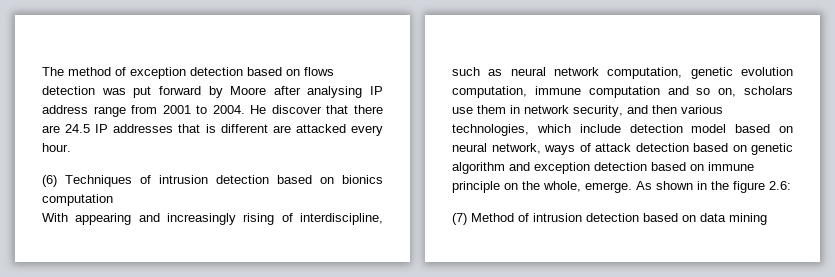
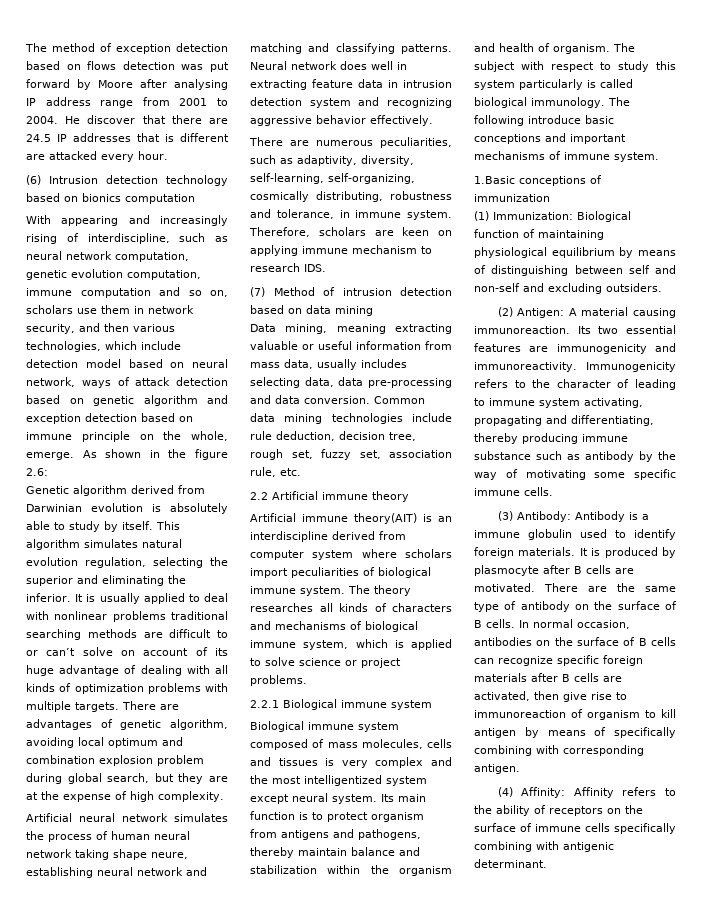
- (6) Techniques of intrusion detection based on bionics computation
+ (6) Intrusion detection technology based on bionics computation
+ Genetic algorithm derived from Darwinian evolution is absolutely able to study by itself. This algorithm simulates natural evolution regulation, selecting the superior and eliminating the inferior. It is usually applied to deal with nonlinear problems traditional searching methods are difficult to or can’t solve on account of its huge advantage of dealing with all kinds of optimization problems with multiple targets. There are advantages of genetic algorithm, avoiding local optimum and combination explosion problem during global search, but they are at the expense of high complexity.
+ Artificial neural network simulates the process of human neural network taking shape neure, establishing neural network and matching and classifying patterns. Neural network does well in extracting feature data in intrusion detection system and recognizing aggressive behavior effectively.
+ There are numerous peculiarities, such as adaptivity, diversity, self-learning, self-organizing, cosmically distributing, robustness and tolerance, in immune system. Therefore, scholars are keen on applying immune mechanism to research IDS.
+ Data mining, meaning extracting valuable or useful information from mass data, usually includes selecting data, data pre-processing and data conversion. Common data mining technologies include rule deduction, decision tree, rough set, fuzzy set, association rule, etc.
+ 2.2 Artificial immune theory
+ Artificial immune theory(AIT) is an interdiscipline derived from computer system where scholars import peculiarities of biological immune system. The theory researches all kinds of characters and mechanisms of biological immune system, which is applied to solve science or project problems.
+ 2.2.1 Biological immune system
+ Biological immune system composed of mass molecules, cells and tissues is very complex and the most intelligentized system except neural system. Its main function is to protect organism from antigens and pathogens, thereby maintain balance and stabilization within the organism and health of organism. The subject with respect to study this system particularly is called biological immunology. The following introduce basic conceptions and important mechanisms of immune system.
+ 1.Basic conceptions of immunization
+ (1) Immunization: Biological function of maintaining physiological equilibrium by means of distinguishing between self and non-self and excluding outsiders.
+ (2) Antigen: A material causing immunoreaction. Its two essential features are immunogenicity and immunoreactivity. Immunogenicity refers to the character of leading to immune system activating, propagating and differentiating, thereby producing immune substance such as antibody by the way of motivating some specific immune cells.
+ (3) Antibody: Antibody is a immune globulin used to identify foreign materials. It is produced by plasmocyte after B cells are motivated. There are the same type of antibody on the surface of B cells. In normal occasion, antibodies on the surface of B cells can recognize specific foreign materials after B cells are activated, then give rise to immunoreaction of organism to kill antigen by means of specifically combining with corresponding antigen.
+ (4) Affinity: Affinity refers to the ability of receptors on the surface of immune cells specifically combining with antigenic determinant.

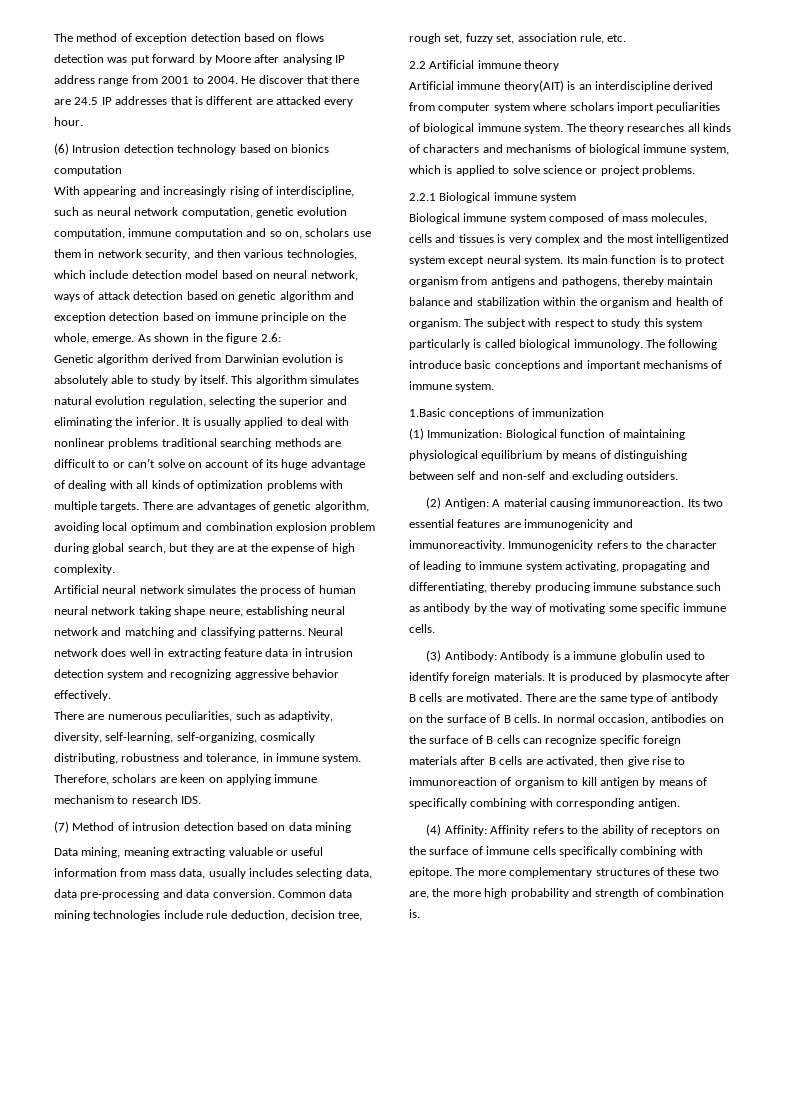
- (4) Affinity: Affinity refers to the ability of receptors on the surface of immune cells specifically combining with antigenic determinant.
+ (4) Affinity: Affinity refers to the ability of receptors on the surface of immune cells specifically combining with epitope. The more complementary structures of these two are, the more high probability and strength of combination is.

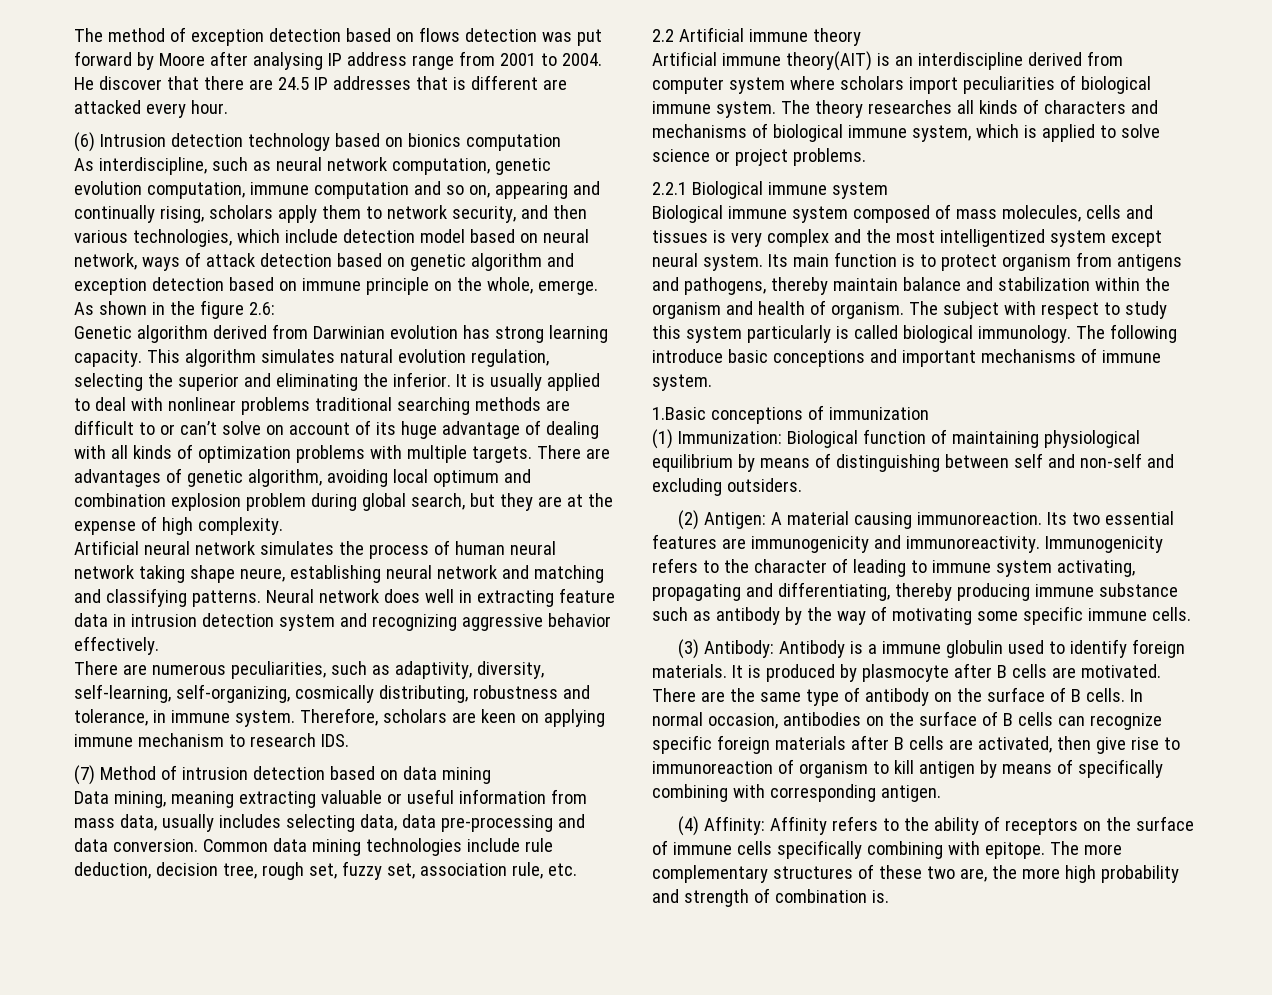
- With appearing and increasingly rising of interdiscipline, such as neural network computation, genetic evolution computation, immune computation and so on, scholars use them in network security, and then various technologies, which include detection model based on neural network, ways of attack detection based on genetic algorithm and exception detection based on immune principle on the whole, emerge.
+ As interdiscipline, such as neural network computation, genetic evolution computation, immune computation and so on, appearing and continually rising, scholars apply them to network security, and then various technologies, which include detection model based on neural network, ways of attack detection based on genetic algorithm and exception detection based on immune principle on the whole, emerge.
- Genetic algorithm derived from Darwinian evolution is absolutely able to study by itself.
+ Genetic algorithm derived from Darwinian evolution has strong learning capacity.

